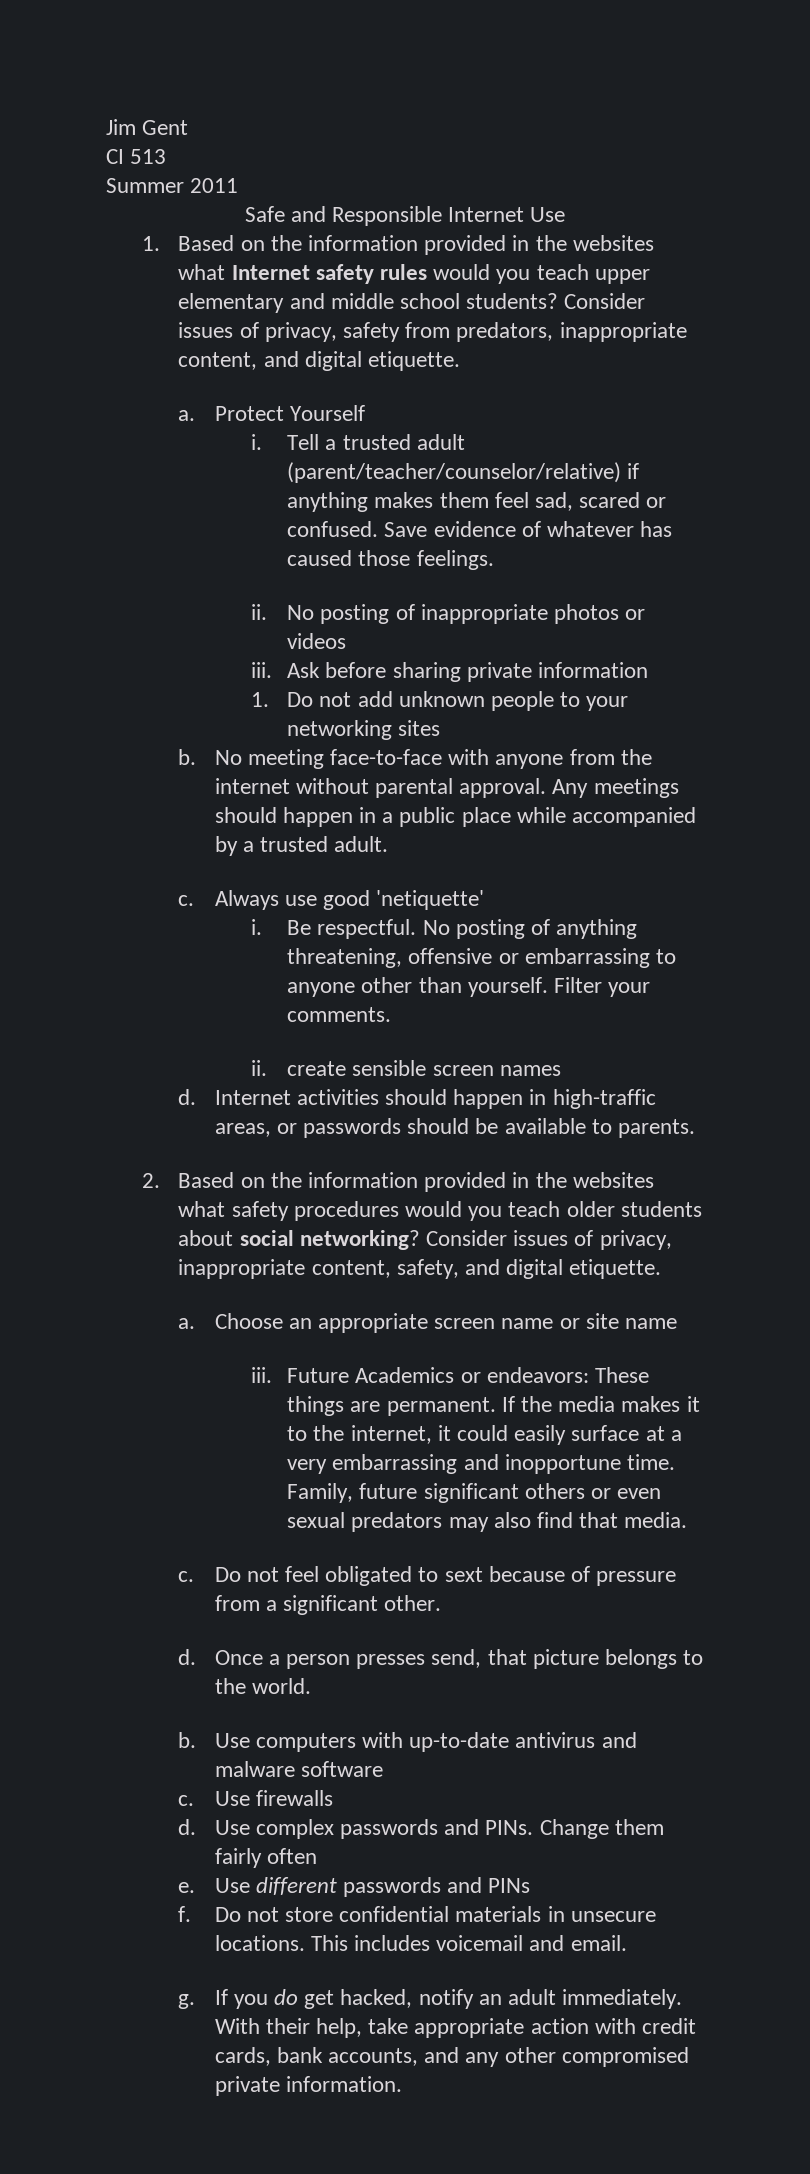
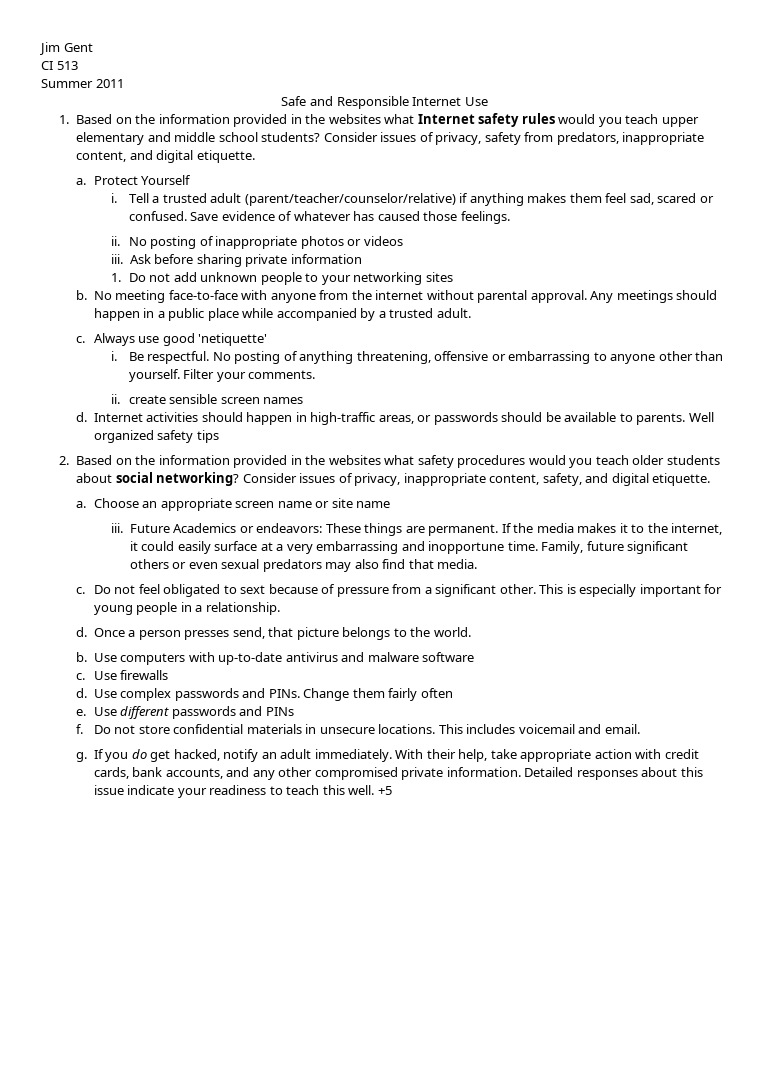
+ Well organized safety tips
+ This is especially important for young people in a relationship.
+ Detailed responses about this issue indicate your readiness to teach this well. +5

